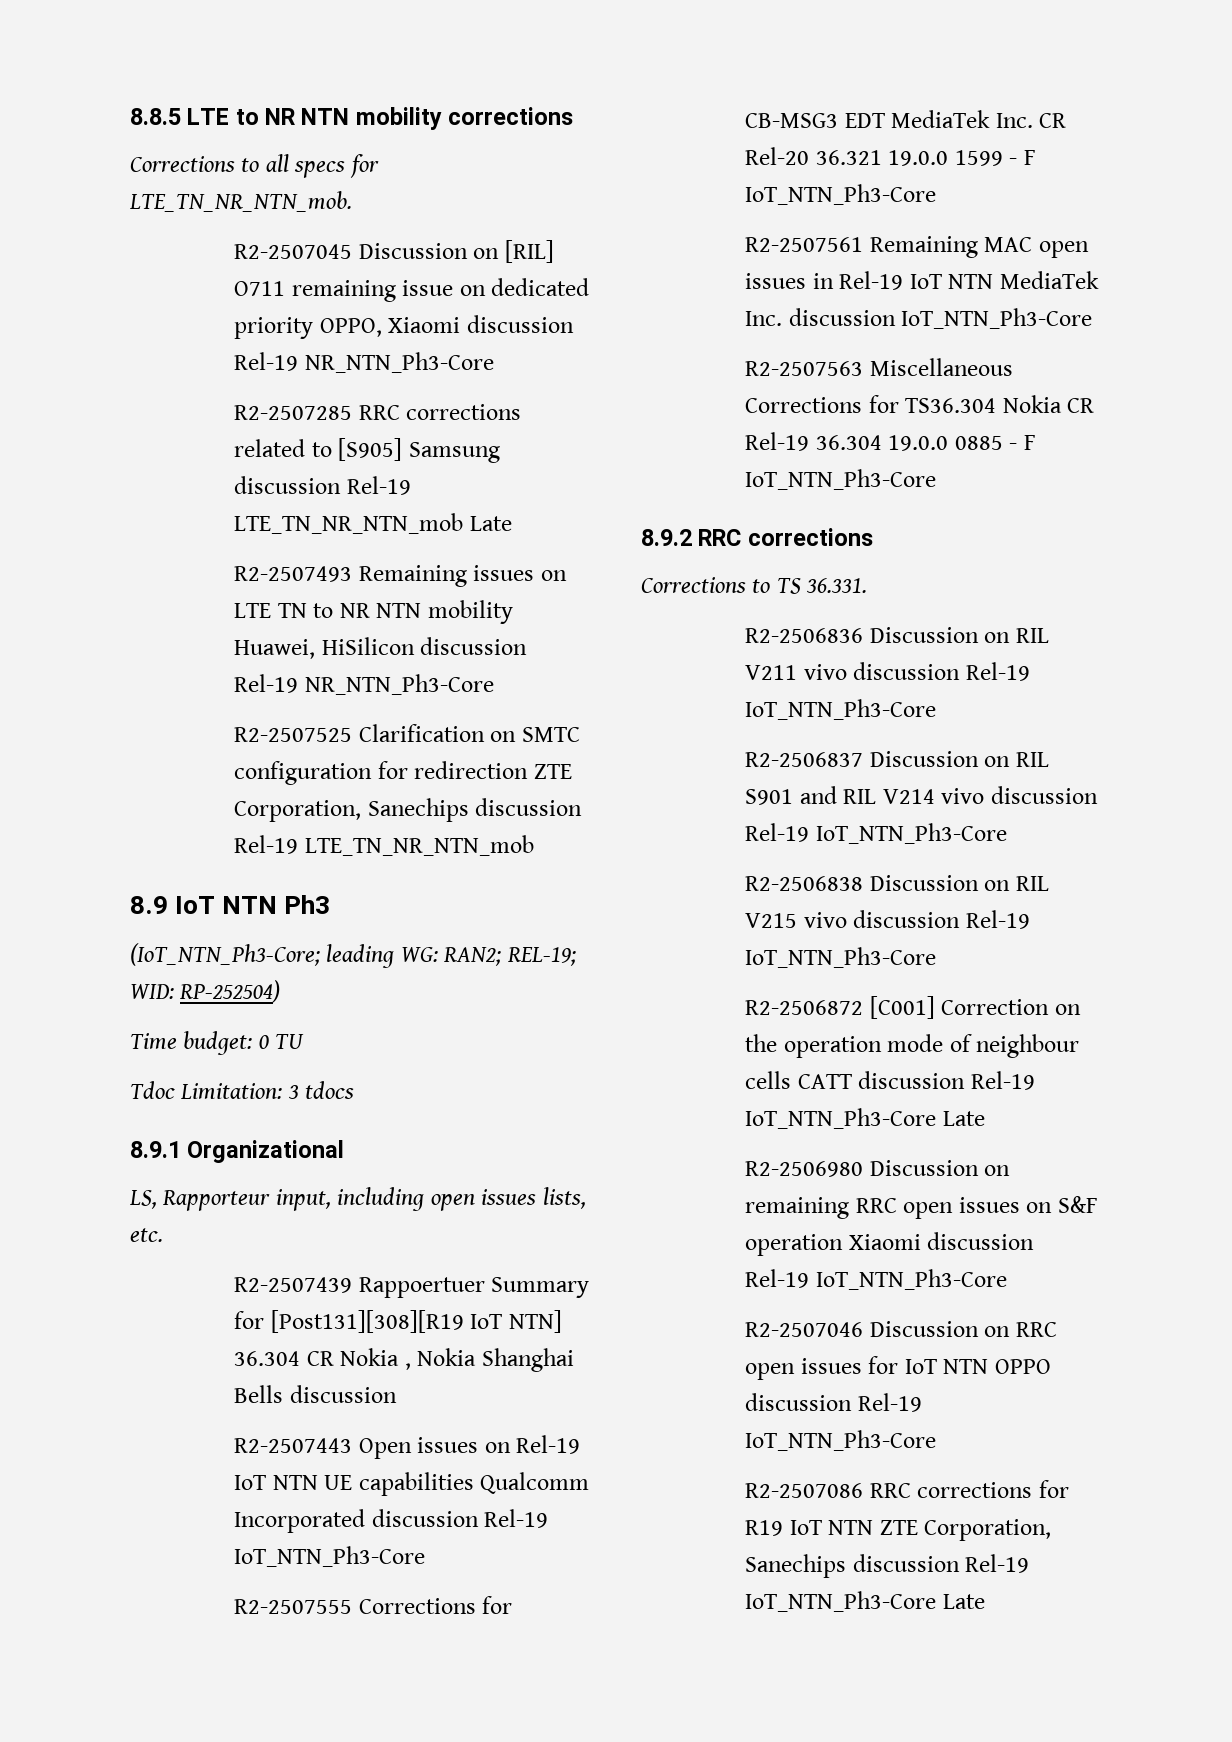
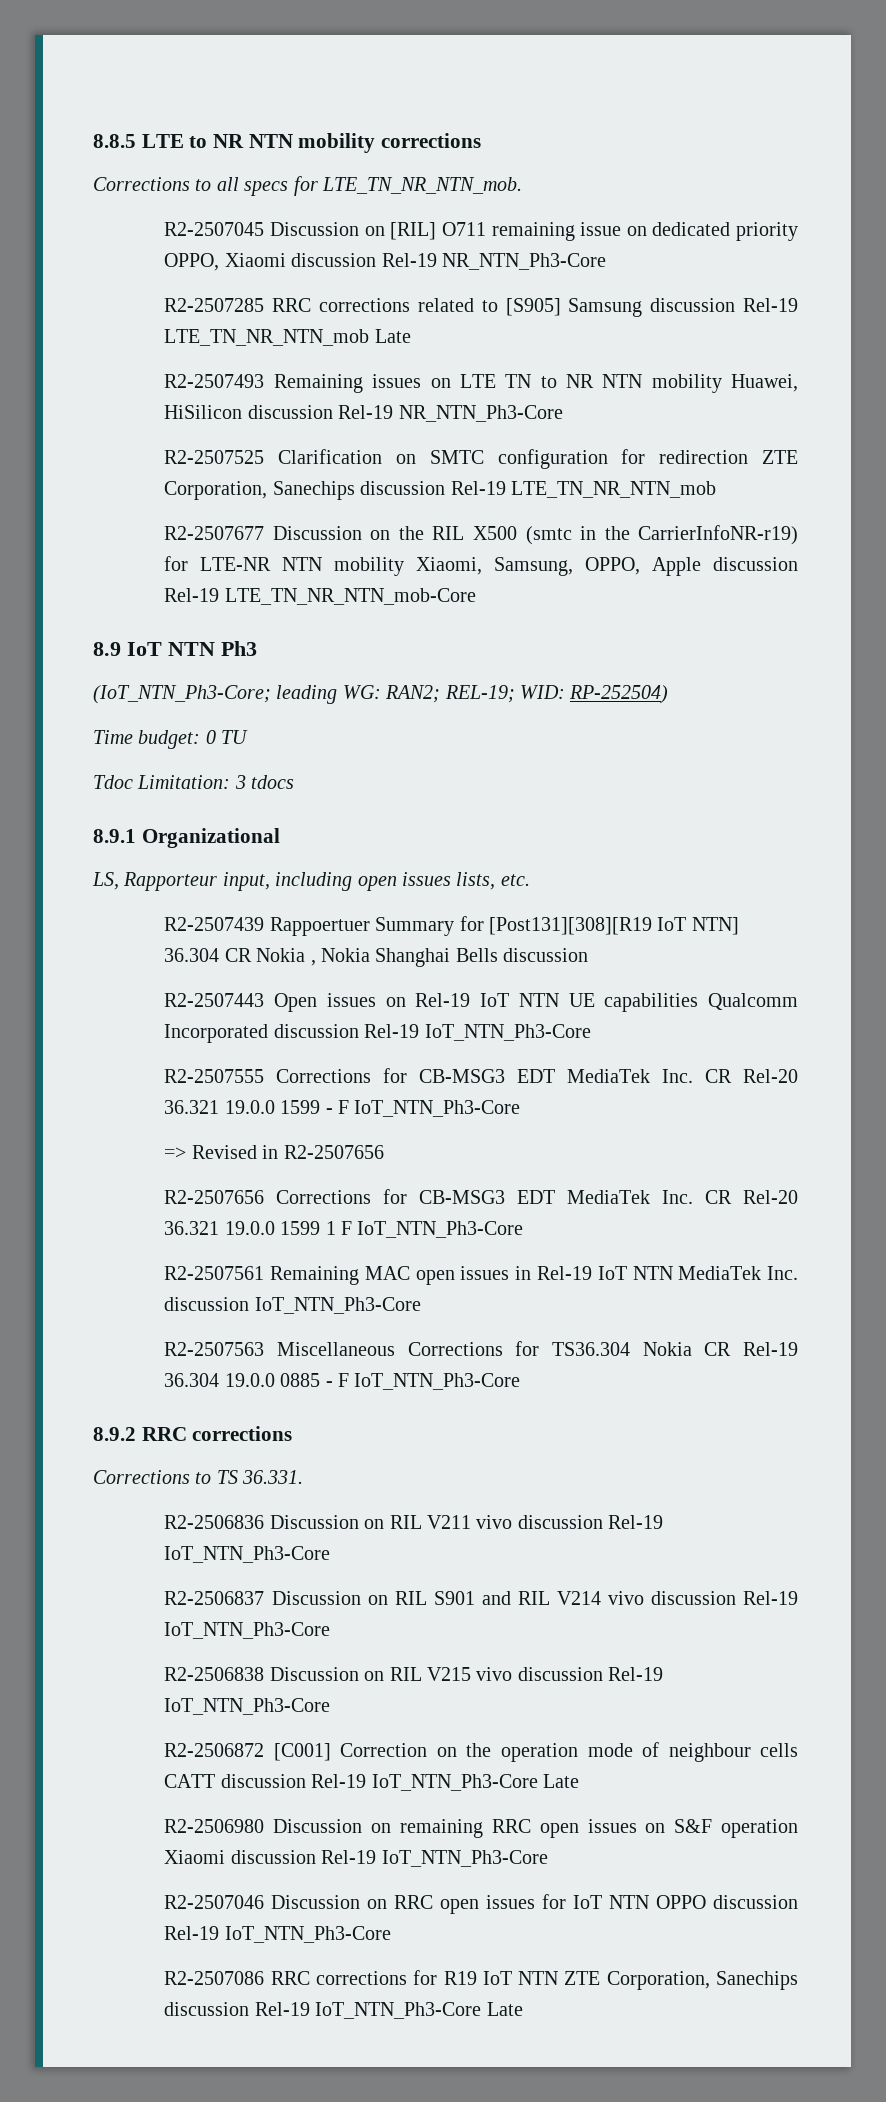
+ R2-2507677 Discussion on the RIL X500 (smtc in the CarrierInfoNR-r19) for LTE-NR NTN mobility Xiaomi, Samsung, OPPO, Apple discussion Rel-19 LTE_TN_NR_NTN_mob-Core
+ => Revised in R2-2507656
+ R2-2507656 Corrections for CB-MSG3 EDT MediaTek Inc. CR Rel-20 36.321 19.0.0 1599 1 F IoT_NTN_Ph3-Core

